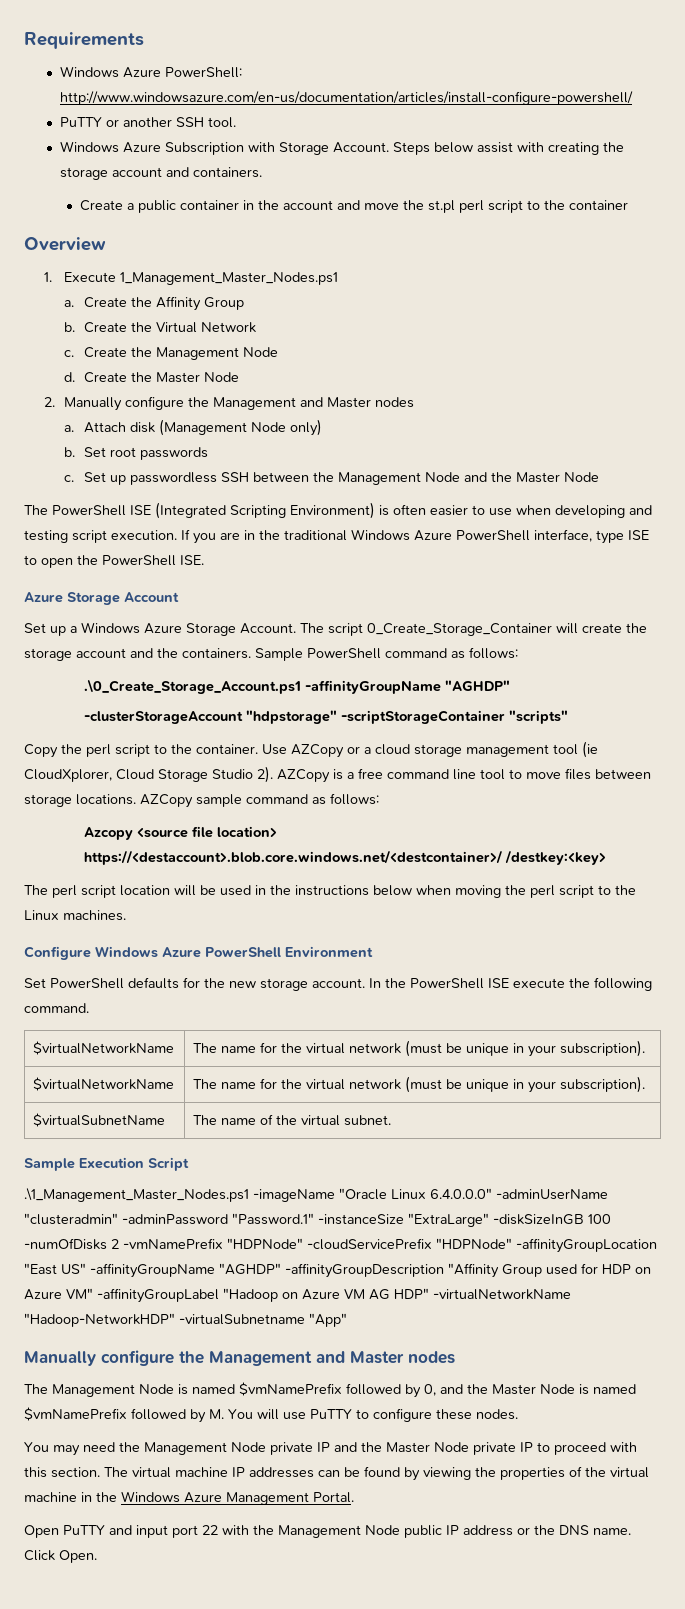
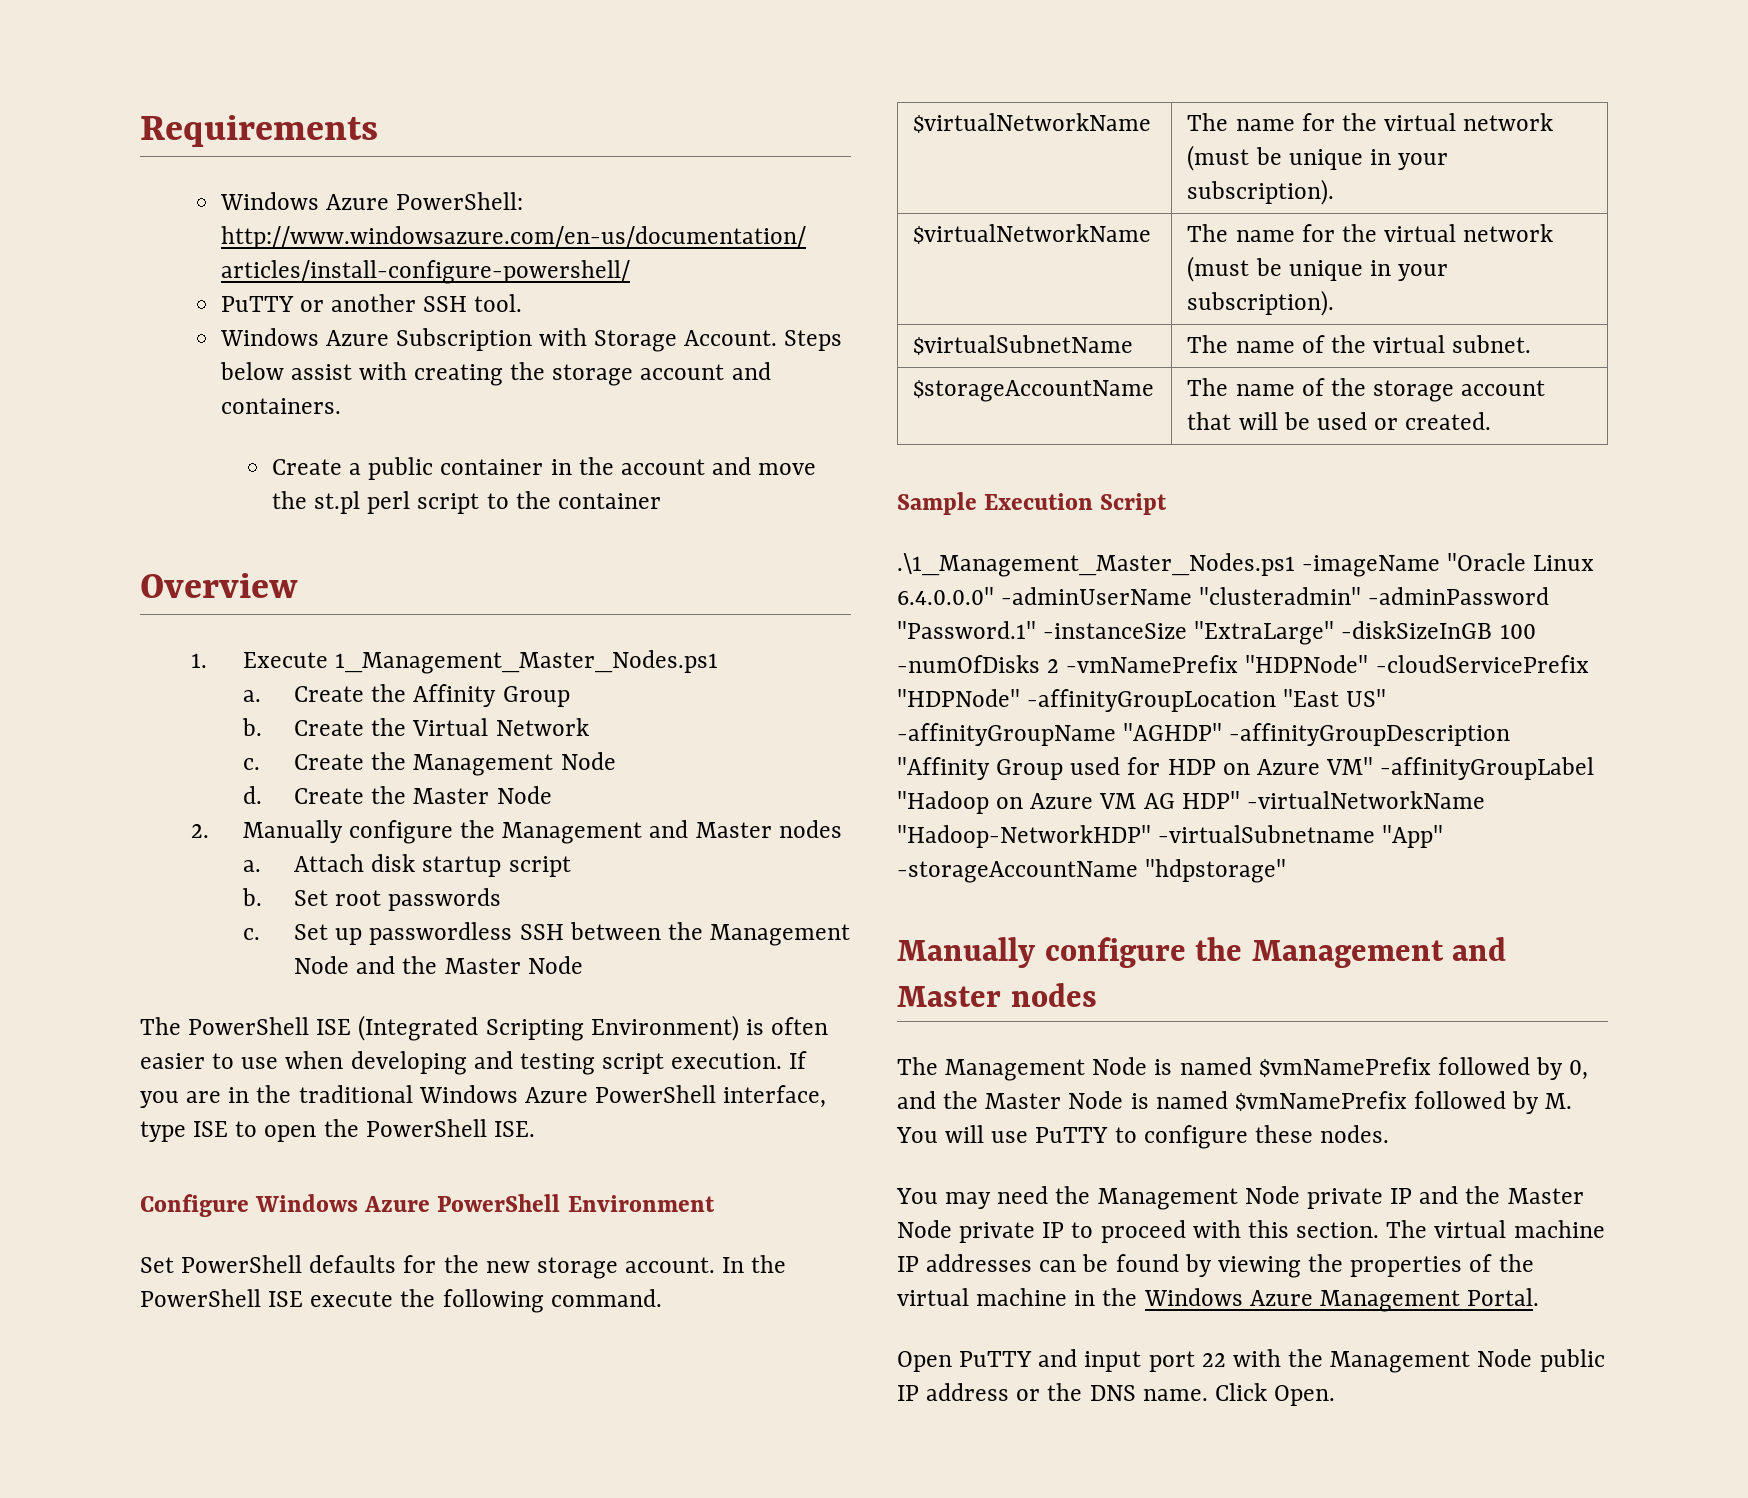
- Attach disk (Management Node only)
+ Attach disk startup script
- Azure Storage Account
- Set up a Windows Azure Storage Account. The script 0_Create_Storage_Container will create the storage account and the containers. Sample PowerShell command as follows:
- .\0_Create_Storage_Account.ps1 -affinityGroupName "AGHDP"
- -clusterStorageAccount "hdpstorage" -scriptStorageContainer "scripts"
- Copy the perl script to the container. Use AZCopy or a cloud storage management tool (ie CloudXplorer, Cloud Storage Studio 2). AZCopy is a free command line tool to move files between storage locations. AZCopy sample command as follows:
- Azcopy <source file location> https://<destaccount>.blob.core.windows.net/<destcontainer>/ /destkey:<key>
- The perl script location will be used in the instructions below when moving the perl script to the Linux machines.
+ $storageAccountName | The name of the storage account that will be used or created.
- .\1_Management_Master_Nodes.ps1 -imageName "Oracle Linux 6.4.0.0.0" -adminUserName "clusteradmin" -adminPassword "Password.1" -instanceSize "ExtraLarge" -diskSizeInGB 100 -numOfDisks 2 -vmNamePrefix "HDPNode" -cloudServicePrefix "HDPNode" -affinityGroupLocation "East US" -affinityGroupName "AGHDP" -affinityGroupDescription "Affinity Group used for HDP on Azure VM" -affinityGroupLabel "Hadoop on Azure VM AG HDP" -virtualNetworkName "Hadoop-NetworkHDP" -virtualSubnetname "App"
+ .\1_Management_Master_Nodes.ps1 -imageName "Oracle Linux 6.4.0.0.0" -adminUserName "clusteradmin" -adminPassword "Password.1" -instanceSize "ExtraLarge" -diskSizeInGB 100 -numOfDisks 2 -vmNamePrefix "HDPNode" -cloudServicePrefix "HDPNode" -affinityGroupLocation "East US" -affinityGroupName "AGHDP" -affinityGroupDescription "Affinity Group used for HDP on Azure VM" -affinityGroupLabel "Hadoop on Azure VM AG HDP" -virtualNetworkName "Hadoop-NetworkHDP" -virtualSubnetname "App" -storageAccountName "hdpstorage"

